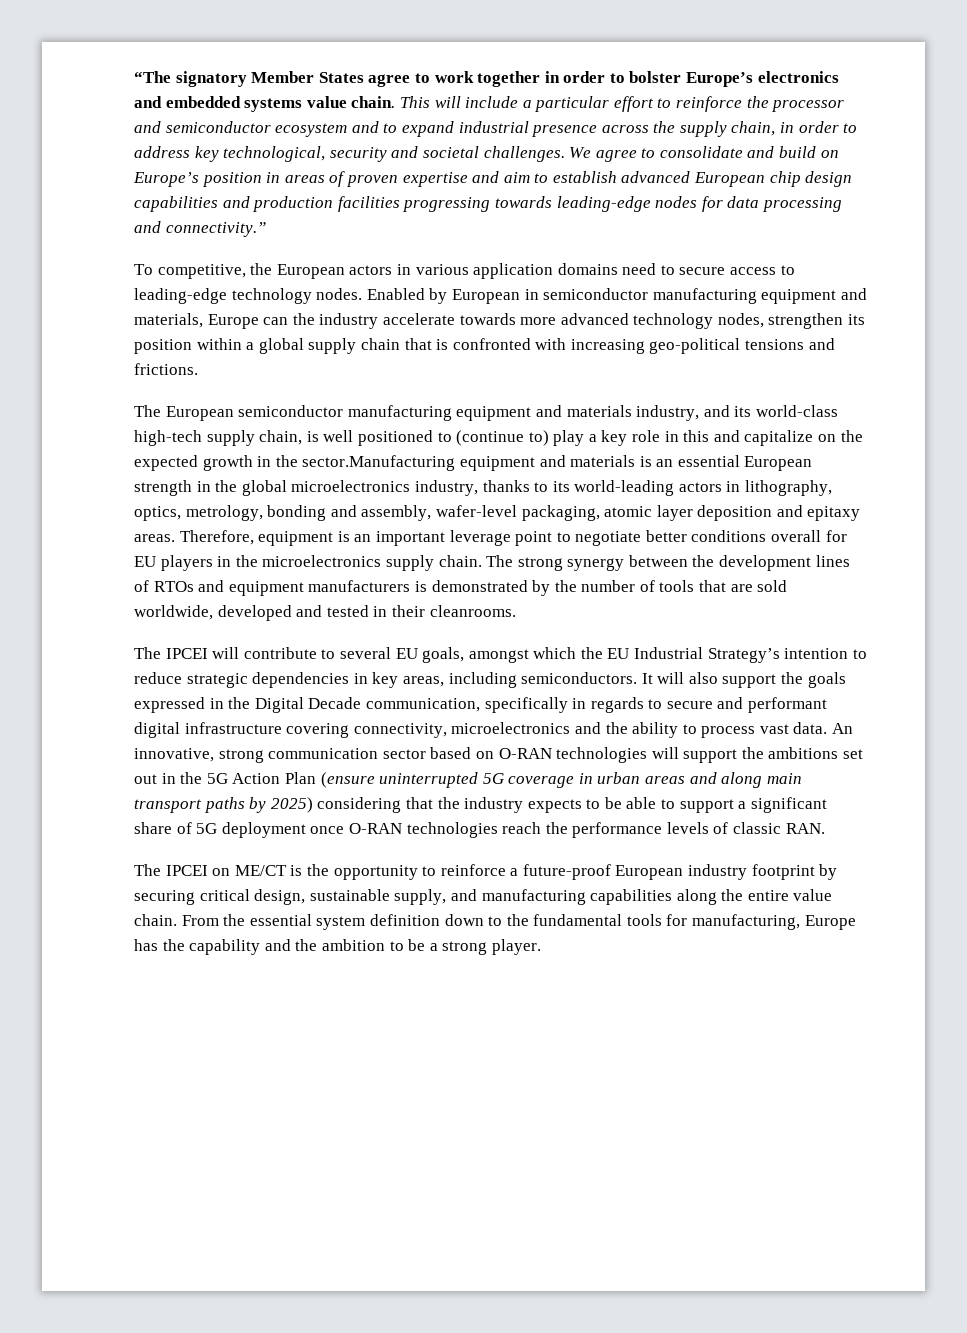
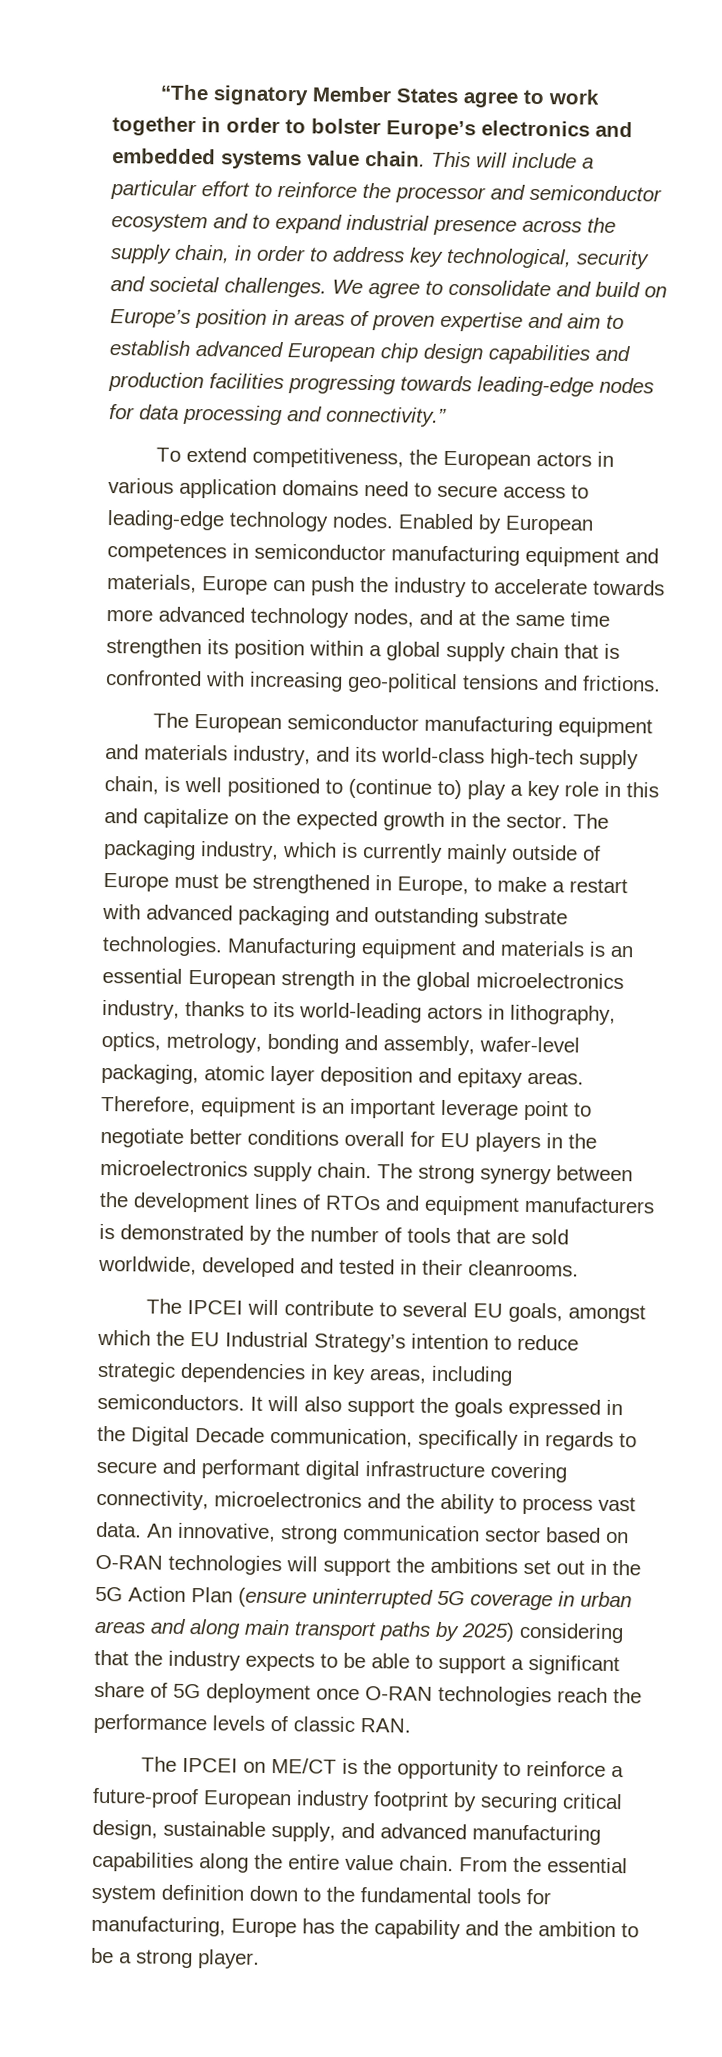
- To competitive, the European actors in various application domains need to secure access to leading-edge technology nodes.
+ To extend competitiveness, the European actors in various application domains need to secure access to leading-edge technology nodes.
- Enabled by European in semiconductor manufacturing equipment and materials, Europe can the industry accelerate towards more advanced technology nodes, strengthen its position within a global supply chain that is confronted with increasing geo-political tensions and frictions.
+ Enabled by European competences in semiconductor manufacturing equipment and materials, Europe can push the industry to accelerate towards more advanced technology nodes, and at the same time strengthen its position within a global supply chain that is confronted with increasing geo-political tensions and frictions.
- The European semiconductor manufacturing equipment and materials industry, and its world-class high-tech supply chain, is well positioned to (continue to) play a key role in this and capitalize on the expected growth in the sector.Manufacturing equipment and materials is an essential European strength in the global microelectronics industry, thanks to its world-leading actors in lithography, optics, metrology, bonding and assembly, wafer-level packaging, atomic layer deposition and epitaxy areas.
+ The European semiconductor manufacturing equipment and materials industry, and its world-class high-tech supply chain, is well positioned to (continue to) play a key role in this and capitalize on the expected growth in the sector. The packaging industry, which is currently mainly outside of Europe must be strengthened in Europe, to make a restart with advanced packaging and outstanding substrate technologies. Manufacturing equipment and materials is an essential European strength in the global microelectronics industry, thanks to its world-leading actors in lithography, optics, metrology, bonding and assembly, wafer-level packaging, atomic layer deposition and epitaxy areas.
- The IPCEI on ME/CT is the opportunity to reinforce a future-proof European industry footprint by securing critical design, sustainable supply, and manufacturing capabilities along the entire value chain.
+ The IPCEI on ME/CT is the opportunity to reinforce a future-proof European industry footprint by securing critical design, sustainable supply, and advanced manufacturing capabilities along the entire value chain.

